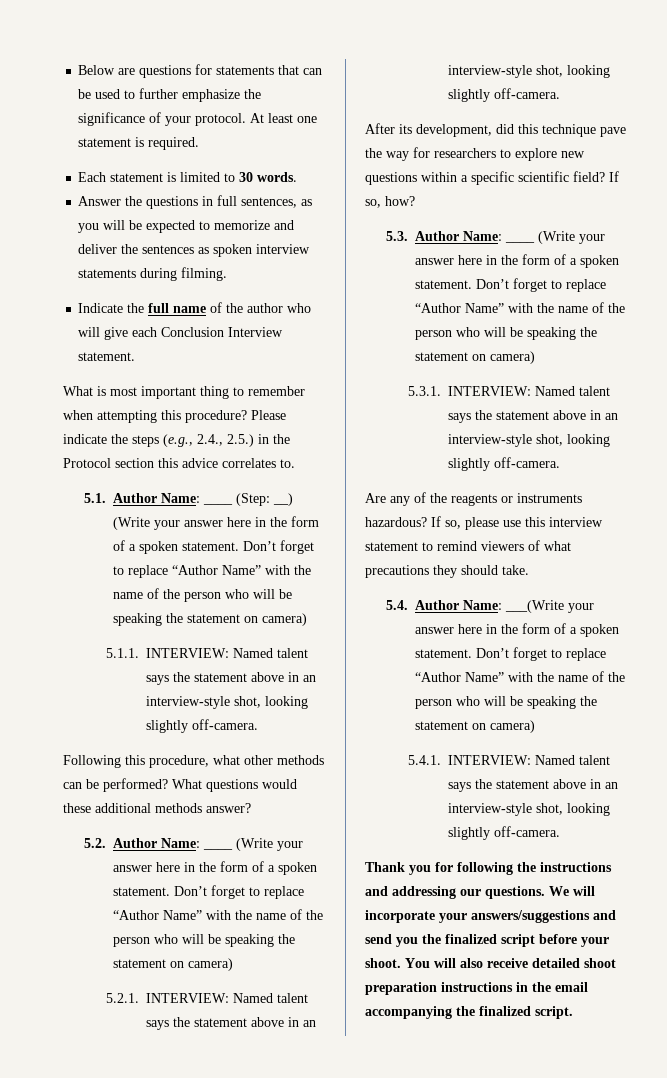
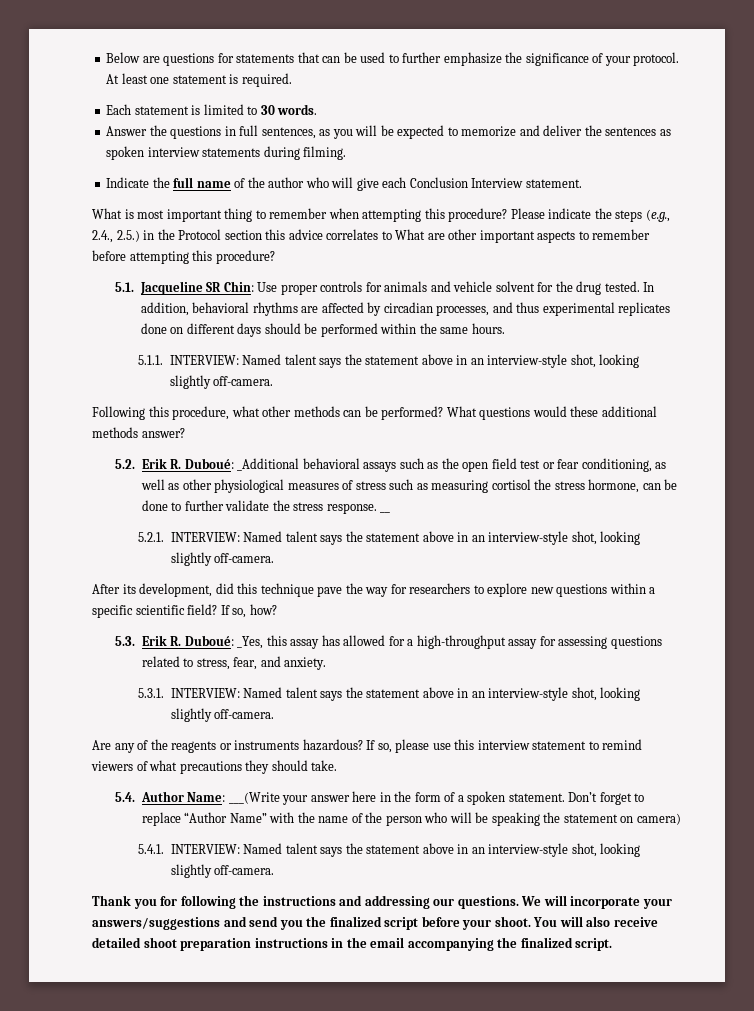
- Please indicate the steps (e.g., 2.4., 2.5.) in the Protocol section this advice correlates to.
- 5.1. Author Name: ____ (Step: __) (Write your answer here in the form of a spoken statement. Don’t forget to replace “Author Name” with the name of the person who will be speaking the statement on camera)
+ Please indicate the steps (e.g., 2.4., 2.5.) in the Protocol section this advice correlates to What are other important aspects to remember before attempting this procedure?
+ 5.1. Jacqueline SR Chin: Use proper controls for animals and vehicle solvent for the drug tested. In addition, behavioral rhythms are affected by circadian processes, and thus experimental replicates done on different days should be performed within the same hours.
- 5.2. Author Name: ____ (Write your answer here in the form of a spoken statement. Don’t forget to replace “Author Name” with the name of the person who will be speaking the statement on camera)
+ 5.2. Erik R. Duboué: _Additional behavioral assays such as the open field test or fear conditioning, as well as other physiological measures of stress such as measuring cortisol the stress hormone, can be done to further validate the stress response. __
- 5.3. Author Name: ____ (Write your answer here in the form of a spoken statement. Don’t forget to replace “Author Name” with the name of the person who will be speaking the statement on camera)
+ 5.3. Erik R. Duboué: _Yes, this assay has allowed for a high-throughput assay for assessing questions related to stress, fear, and anxiety.

